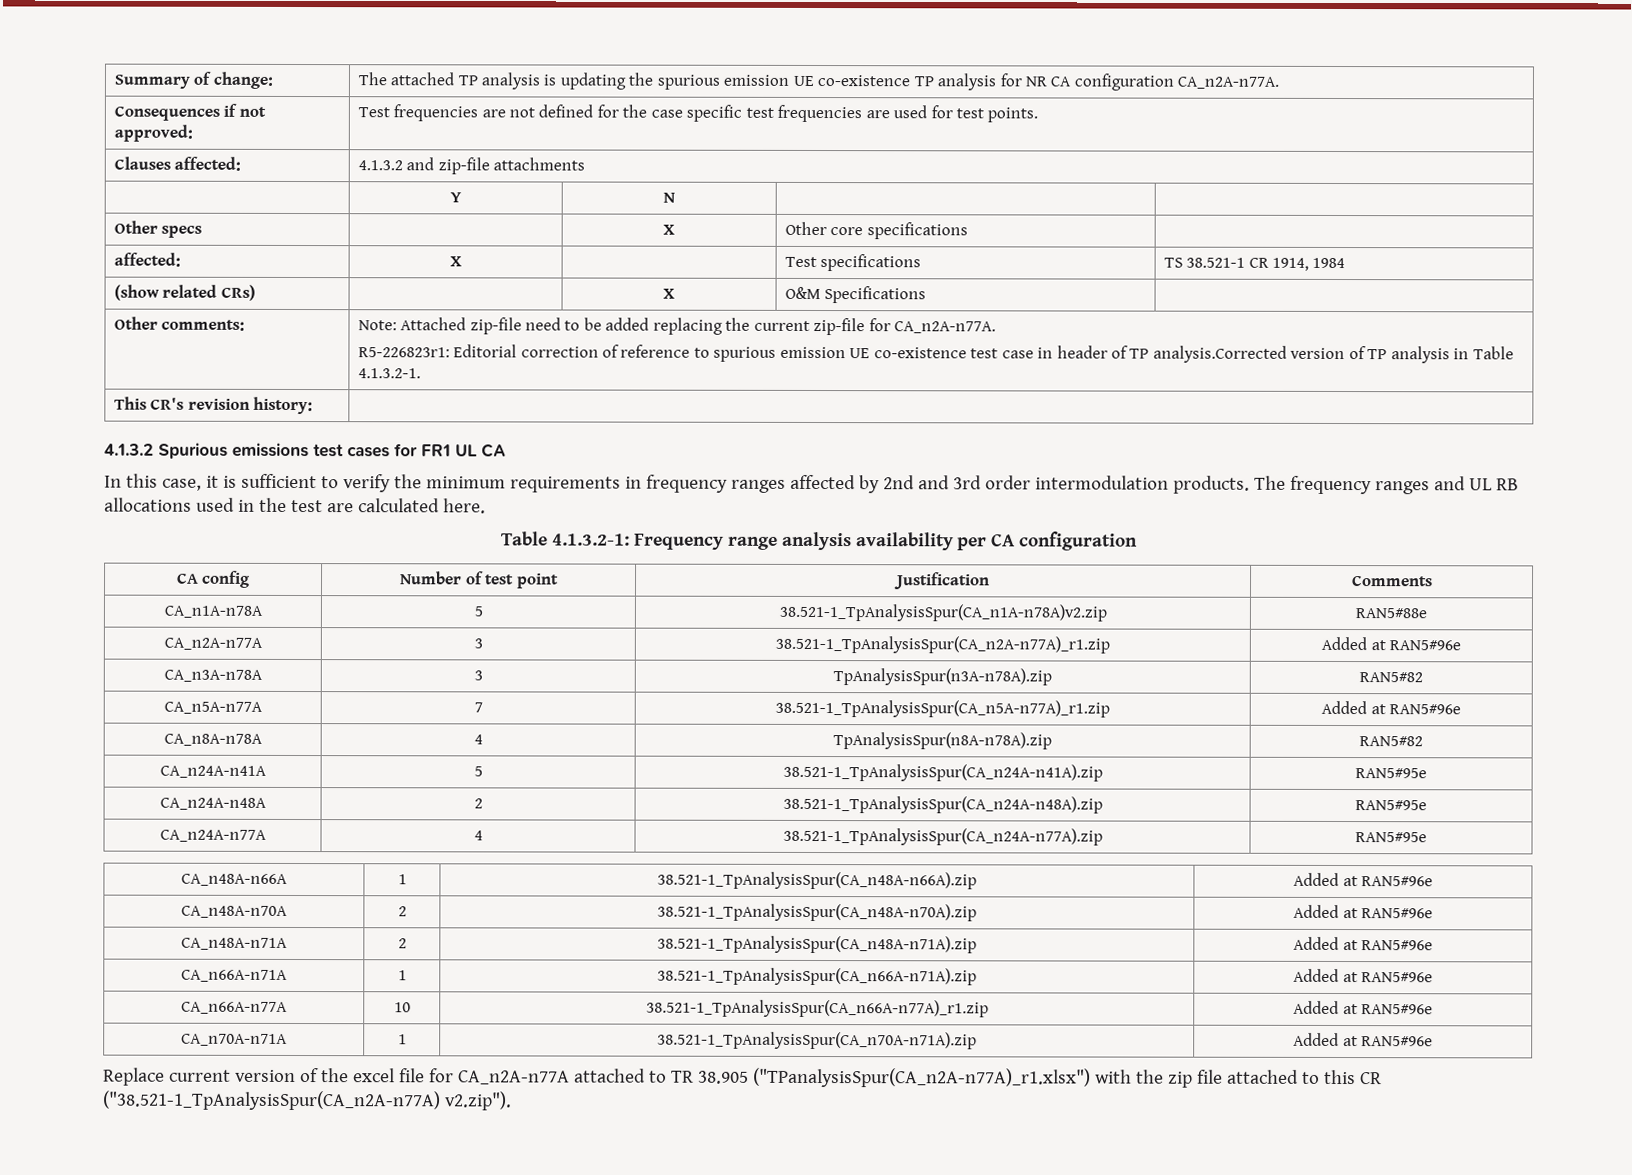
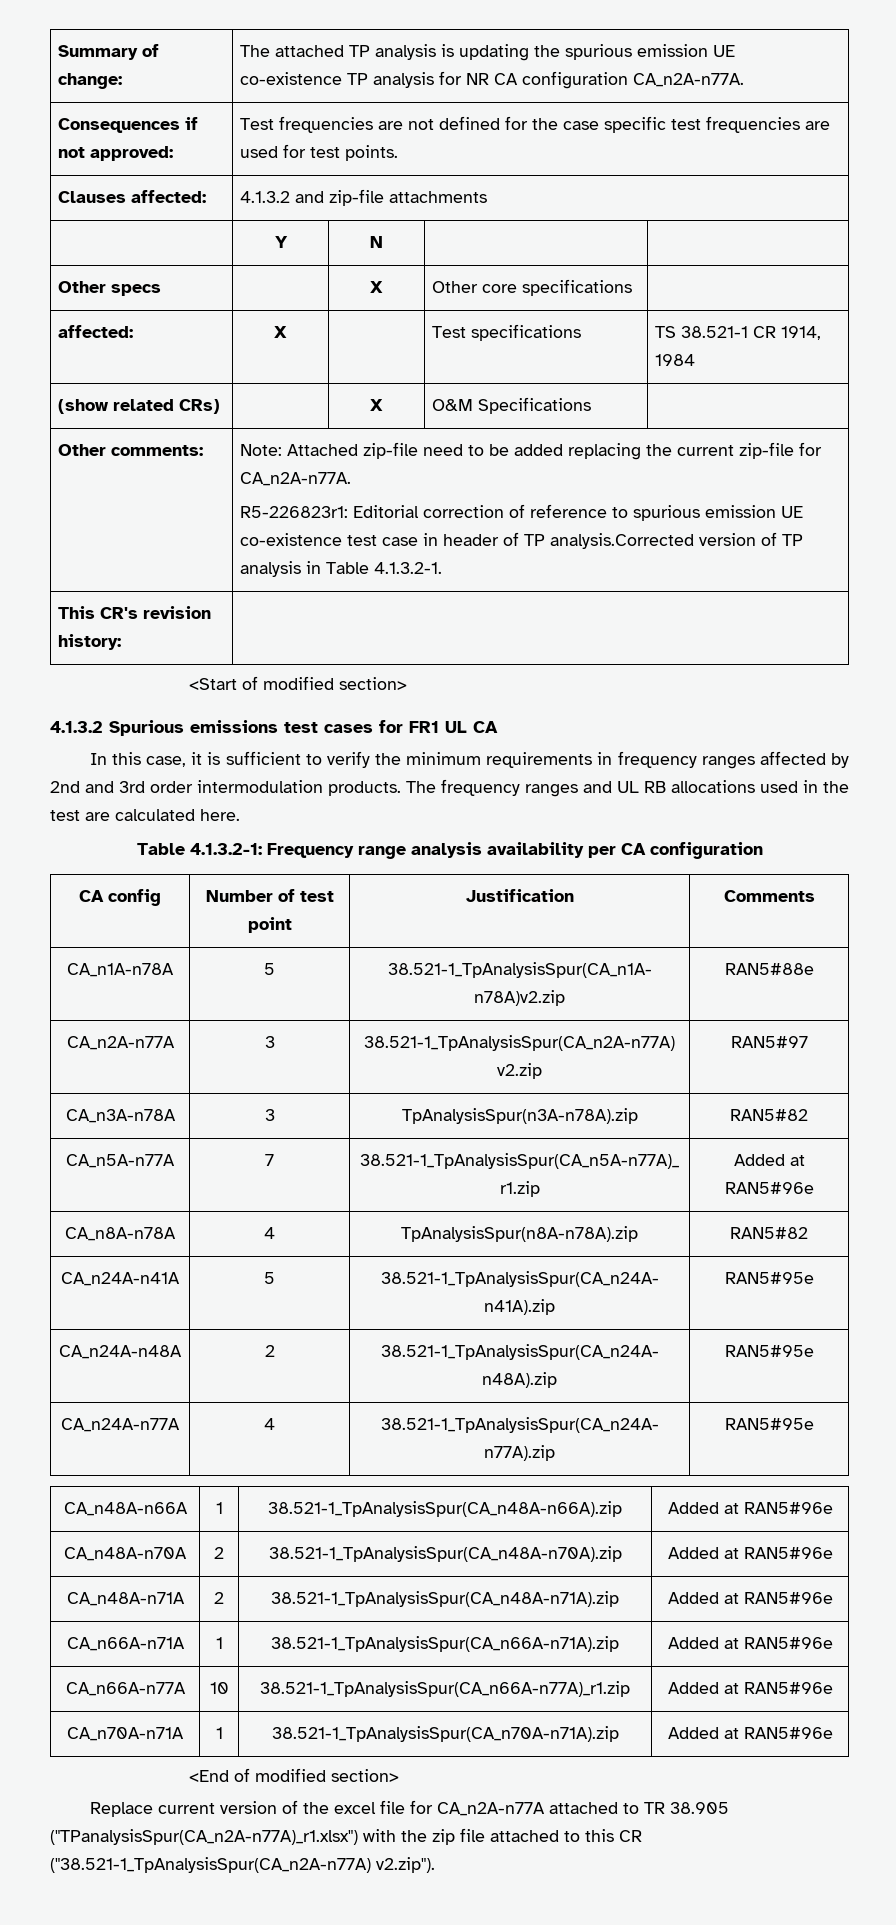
+ <Start of modified section>
- CA_n2A-n77A | 3 | 38.521-1_TpAnalysisSpur(CA_n2A-n77A)_r1.zip | Added at RAN5#96e
+ CA_n2A-n77A | 3 | 38.521-1_TpAnalysisSpur(CA_n2A-n77A) v2.zip | RAN5#97
+ <End of modified section>

